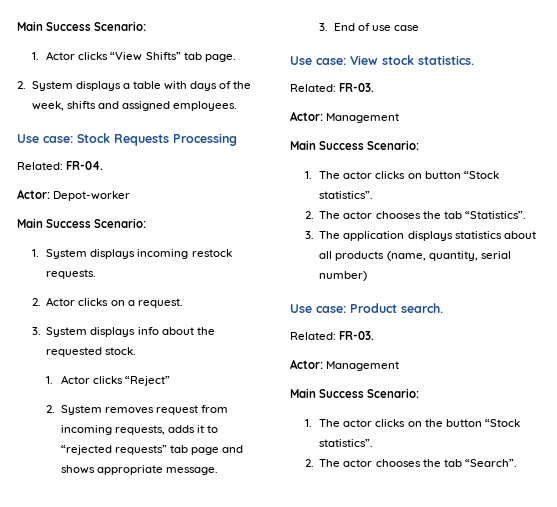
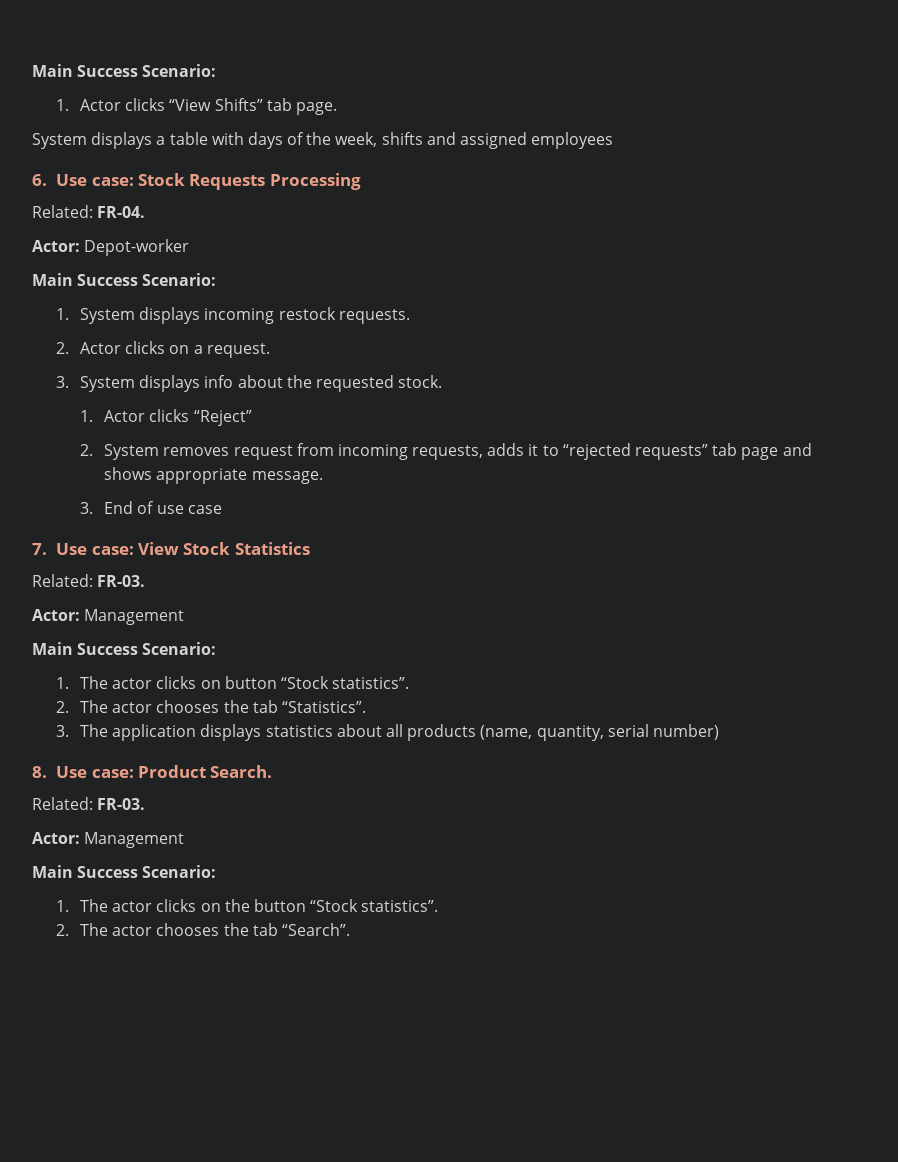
- 2. System displays a table with days of the week, shifts and assigned employees.
- Use case: Stock Requests Processing
+ System displays a table with days of the week, shifts and assigned employees
+ 6. Use case: Stock Requests Processing
- Use case: View stock statistics.
+ 7. Use case: View Stock Statistics
- Use case: Product search.
+ 8. Use case: Product Search.

